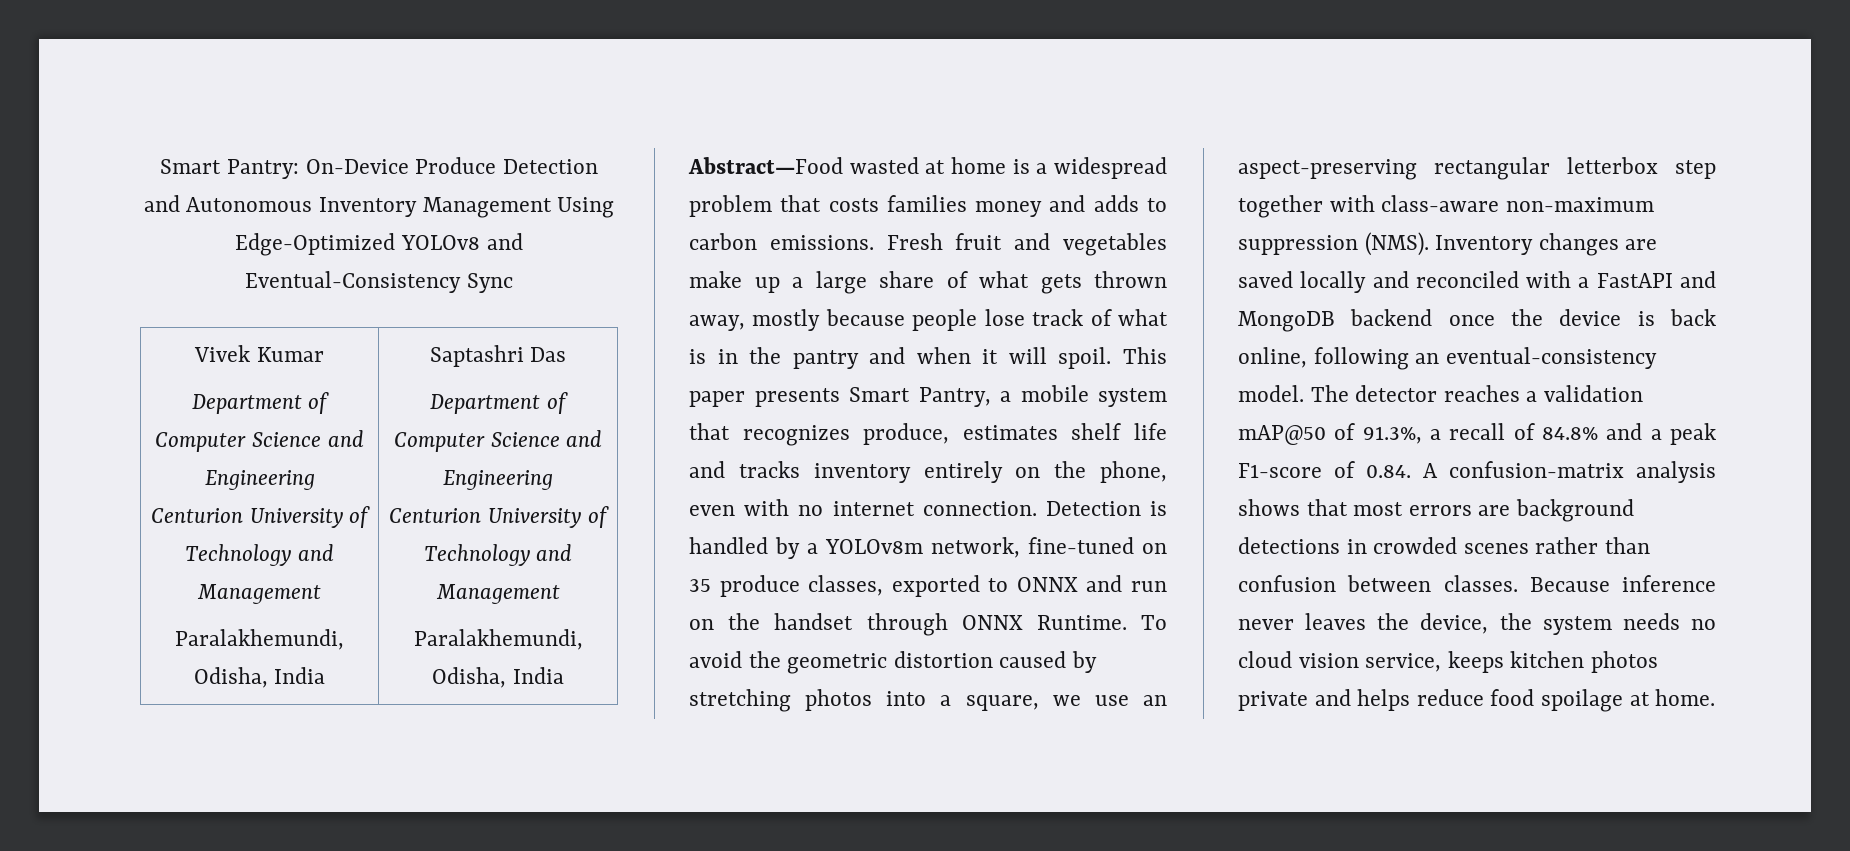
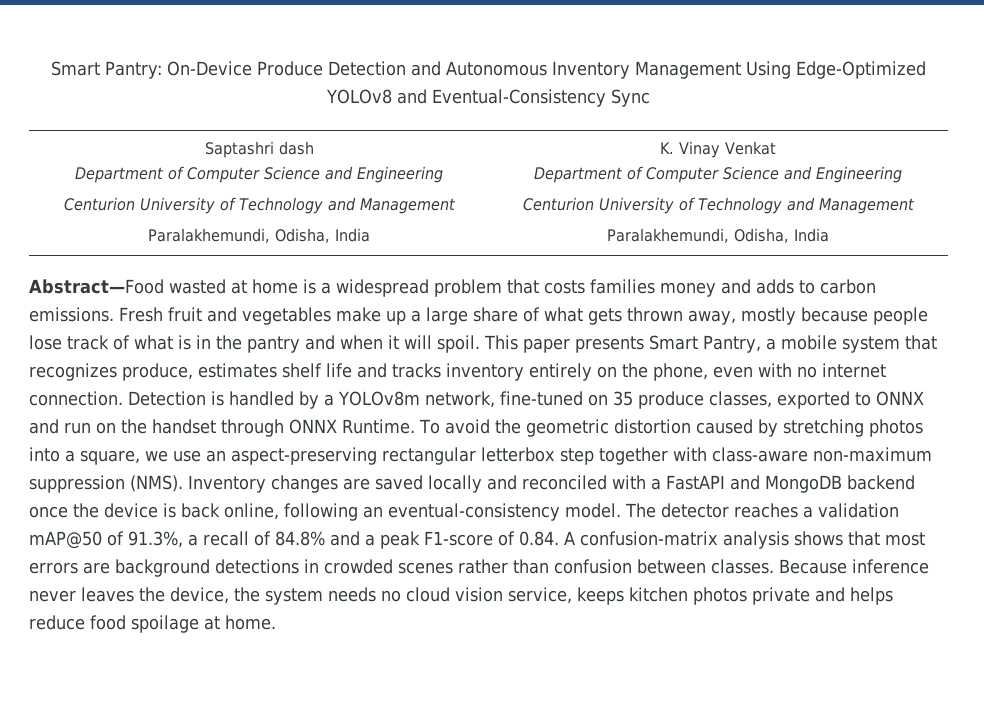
- Vivek Kumar
+ Saptashri dash
  Department of Computer Science and Engineering
  Centurion University of Technology and Management
- Paralakhemundi, Odisha, India | Saptashri Das
+ Paralakhemundi, Odisha, India | K. Vinay Venkat

